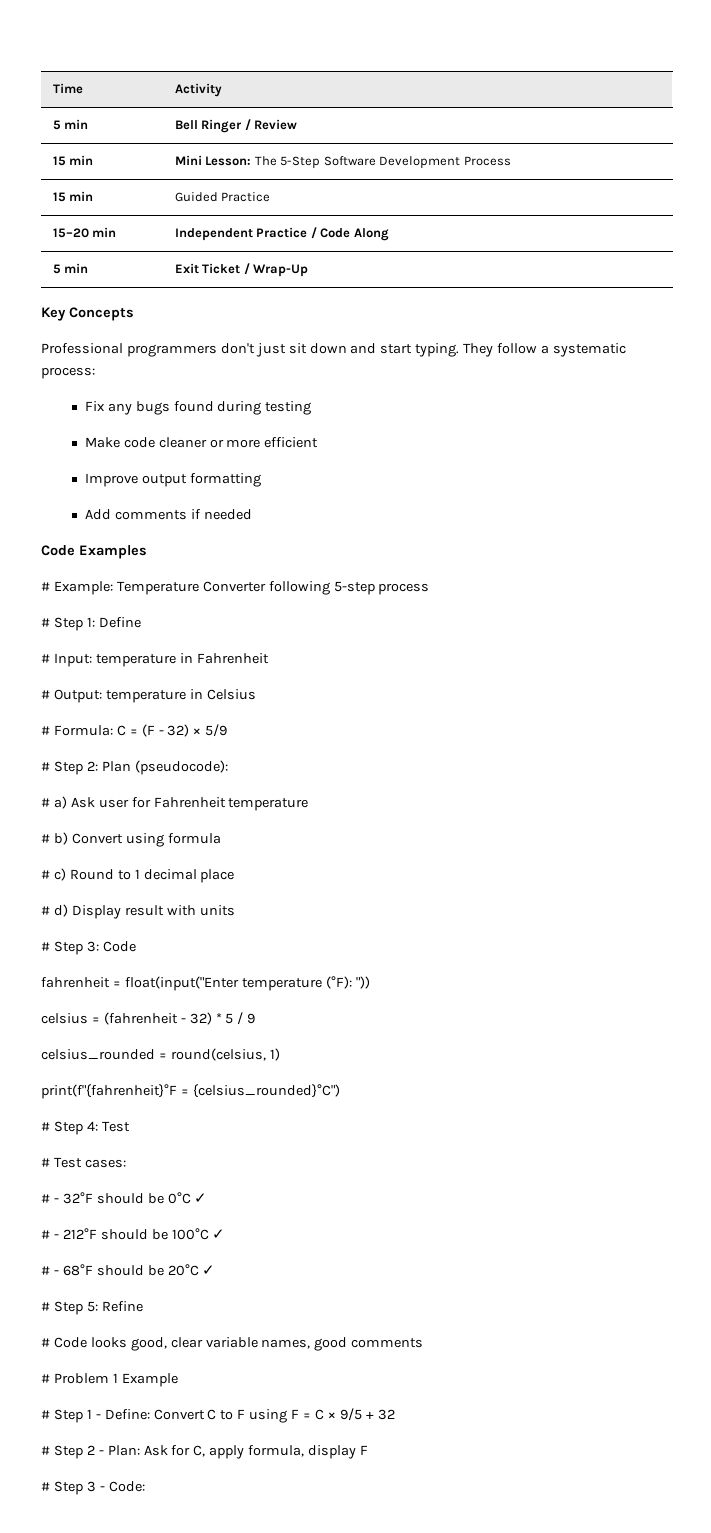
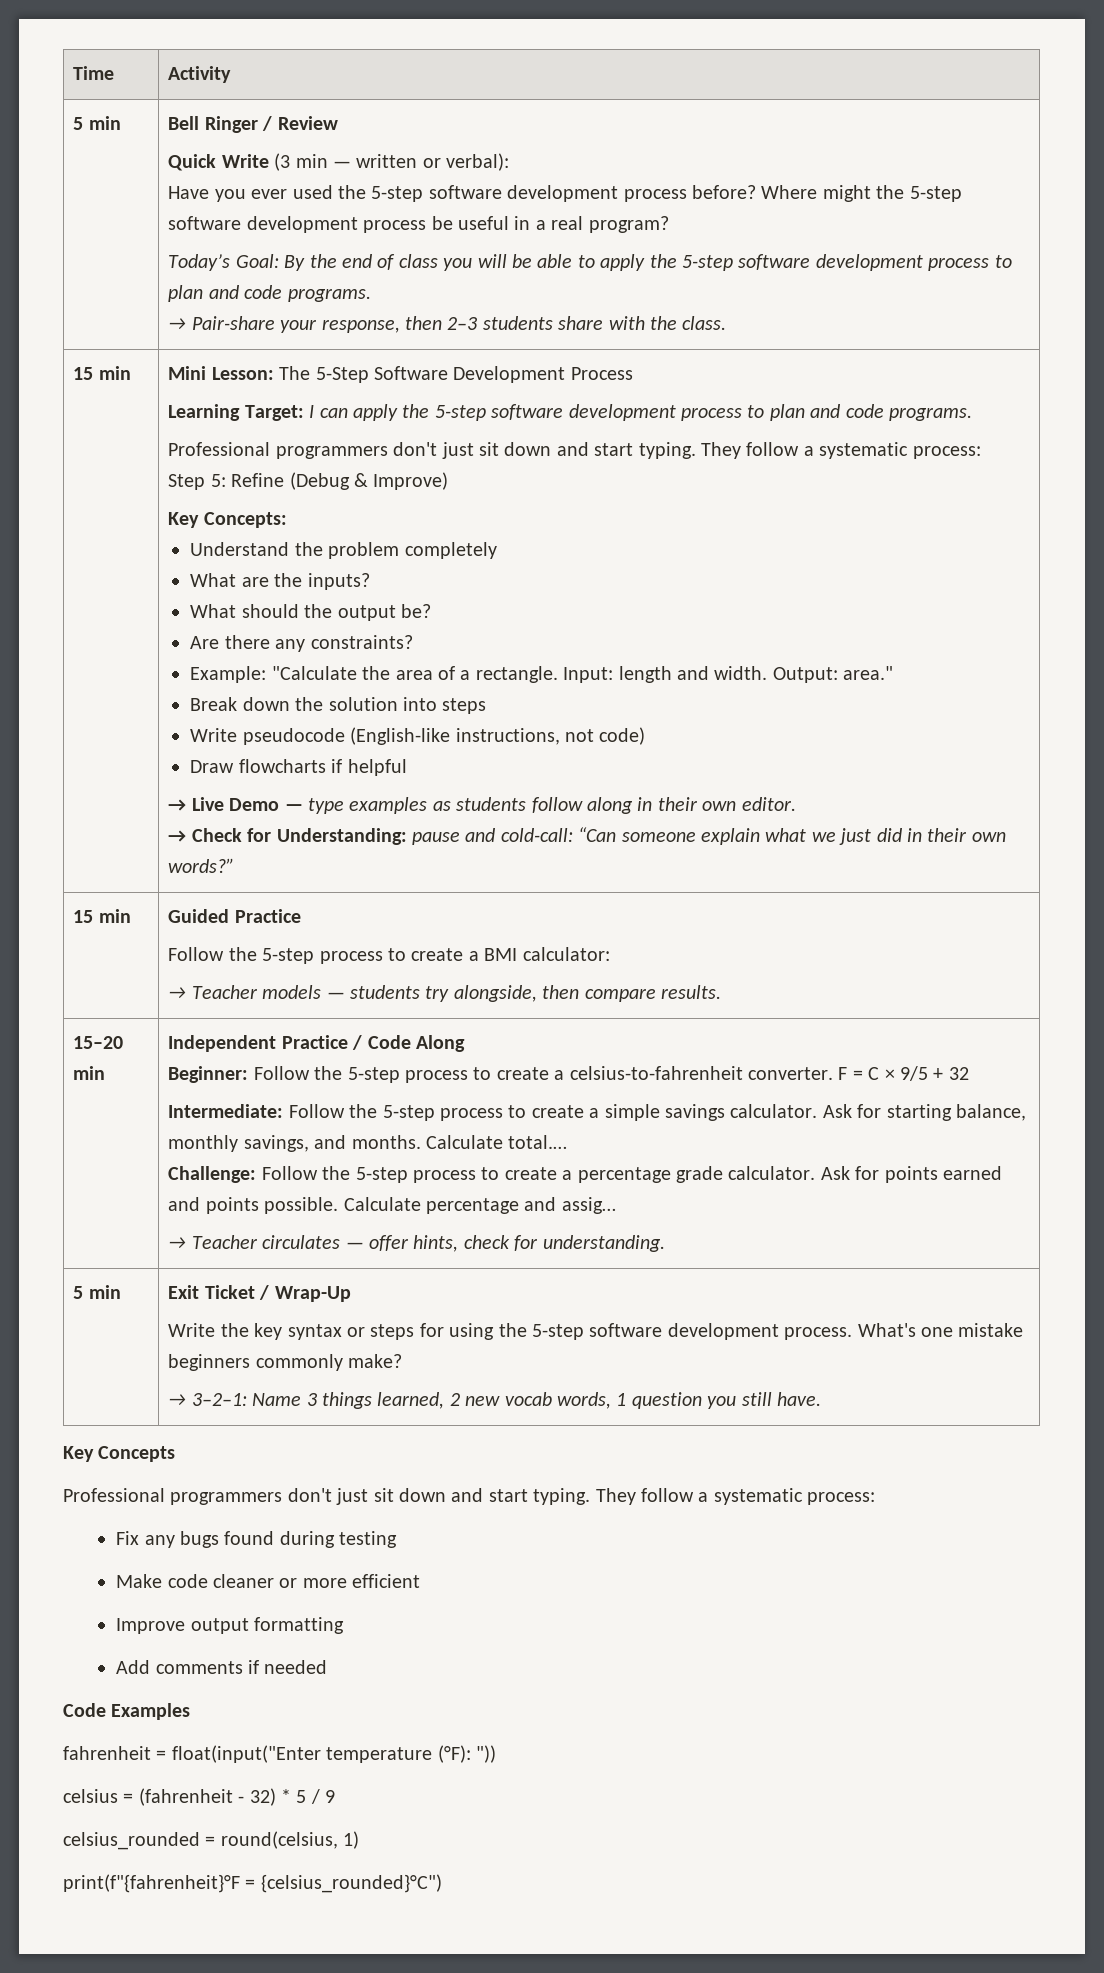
+ Quick Write (3 min — written or verbal):
+ Have you ever used the 5-step software development process before? Where might the 5-step software development process be useful in a real program?
+ Today’s Goal: By the end of class you will be able to apply the 5-step software development process to plan and code programs.
+ → Pair-share your response, then 2–3 students share with the class.
+ Learning Target: I can apply the 5-step software development process to plan and code programs.
+ Professional programmers don't just sit down and start typing. They follow a systematic process:
+ Step 5: Refine (Debug & Improve)
+ Key Concepts:
+ Understand the problem completely
+ What are the inputs?
+ What should the output be?
+ Are there any constraints?
+ Example: "Calculate the area of a rectangle. Input: length and width. Output: area."
+ Break down the solution into steps
+ Write pseudocode (English-like instructions, not code)
+ Draw flowcharts if helpful
+ → Live Demo — type examples as students follow along in their own editor.
+ → Check for Understanding: pause and cold-call: “Can someone explain what we just did in their own words?”
  15 min | Guided Practice
+ Follow the 5-step process to create a BMI calculator:
+ → Teacher models — students try alongside, then compare results.
+ Beginner: Follow the 5-step process to create a celsius-to-fahrenheit converter. F = C × 9/5 + 32
+ Intermediate: Follow the 5-step process to create a simple savings calculator. Ask for starting balance, monthly savings, and months. Calculate total.…
+ Challenge: Follow the 5-step process to create a percentage grade calculator. Ask for points earned and points possible. Calculate percentage and assig…
+ → Teacher circulates — offer hints, check for understanding.
  5 min | Exit Ticket / Wrap-Up
+ Write the key syntax or steps for using the 5-step software development process. What's one mistake beginners commonly make?
+ → 3–2–1: Name 3 things learned, 2 new vocab words, 1 question you still have.
- # Example: Temperature Converter following 5-step process
- # Step 1: Define
- # Input: temperature in Fahrenheit
- # Output: temperature in Celsius
- # Formula: C = (F - 32) × 5/9
- # Step 2: Plan (pseudocode):
- # a) Ask user for Fahrenheit temperature
- # b) Convert using formula
- # c) Round to 1 decimal place
- # d) Display result with units
- # Step 3: Code
- # Step 4: Test
- # Test cases:
- # - 32°F should be 0°C ✓
- # - 212°F should be 100°C ✓
- # - 68°F should be 20°C ✓
- # Step 5: Refine
- # Code looks good, clear variable names, good comments
- # Problem 1 Example
- # Step 1 - Define: Convert C to F using F = C × 9/5 + 32
- # Step 2 - Plan: Ask for C, apply formula, display F
- # Step 3 - Code:

